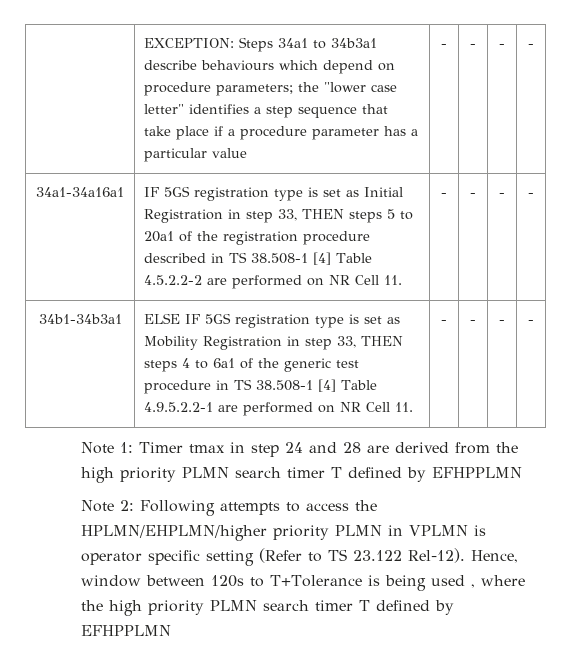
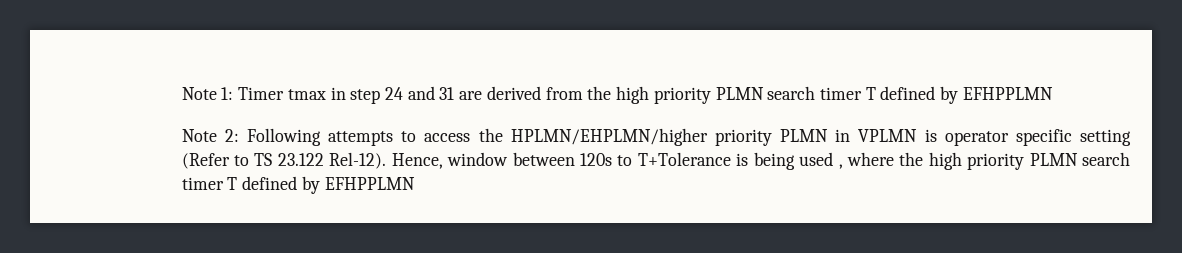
- | EXCEPTION: Steps 34a1 to 34b3a1 describe behaviours which depend on procedure parameters; the "lower case letter" identifies a step sequence that take place if a procedure parameter has a particular value | - | - | - | -
- 34a1-34a16a1 | IF 5GS registration type is set as Initial Registration in step 33, THEN steps 5 to 20a1 of the registration procedure described in TS 38.508-1 [4] Table 4.5.2.2-2 are performed on NR Cell 11. | - | - | - | -
- 34b1-34b3a1 | ELSE IF 5GS registration type is set as Mobility Registration in step 33, THEN steps 4 to 6a1 of the generic test procedure in TS 38.508-1 [4] Table 4.9.5.2.2-1 are performed on NR Cell 11. | - | - | - | -
- Note 1: Timer tmax in step 24 and 28 are derived from the high priority PLMN search timer T defined by EFHPPLMN
+ Note 1: Timer tmax in step 24 and 31 are derived from the high priority PLMN search timer T defined by EFHPPLMN

